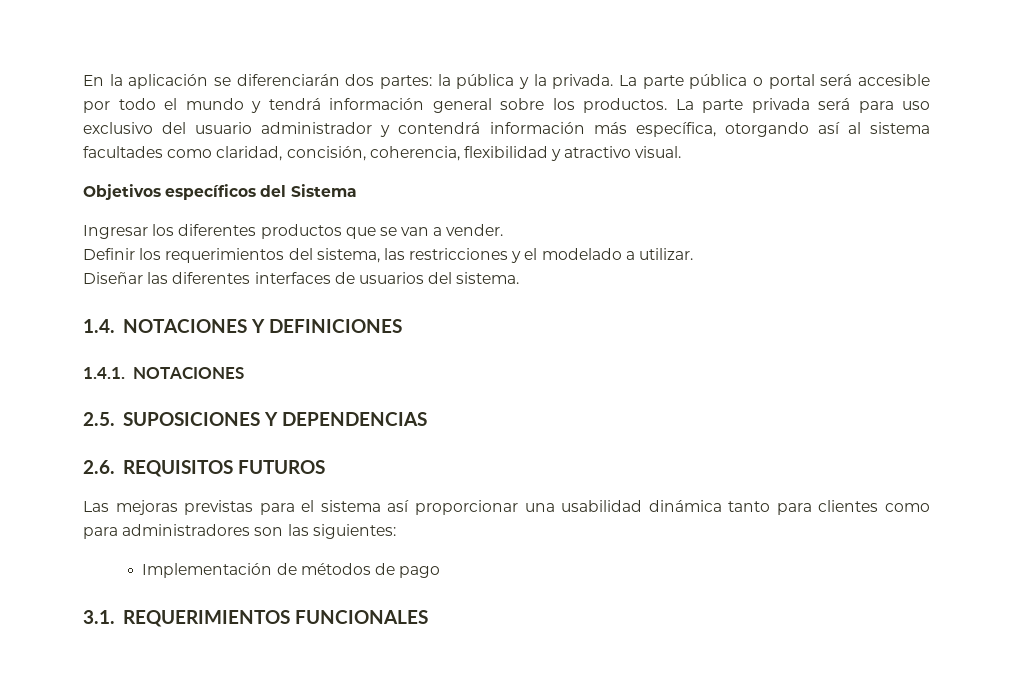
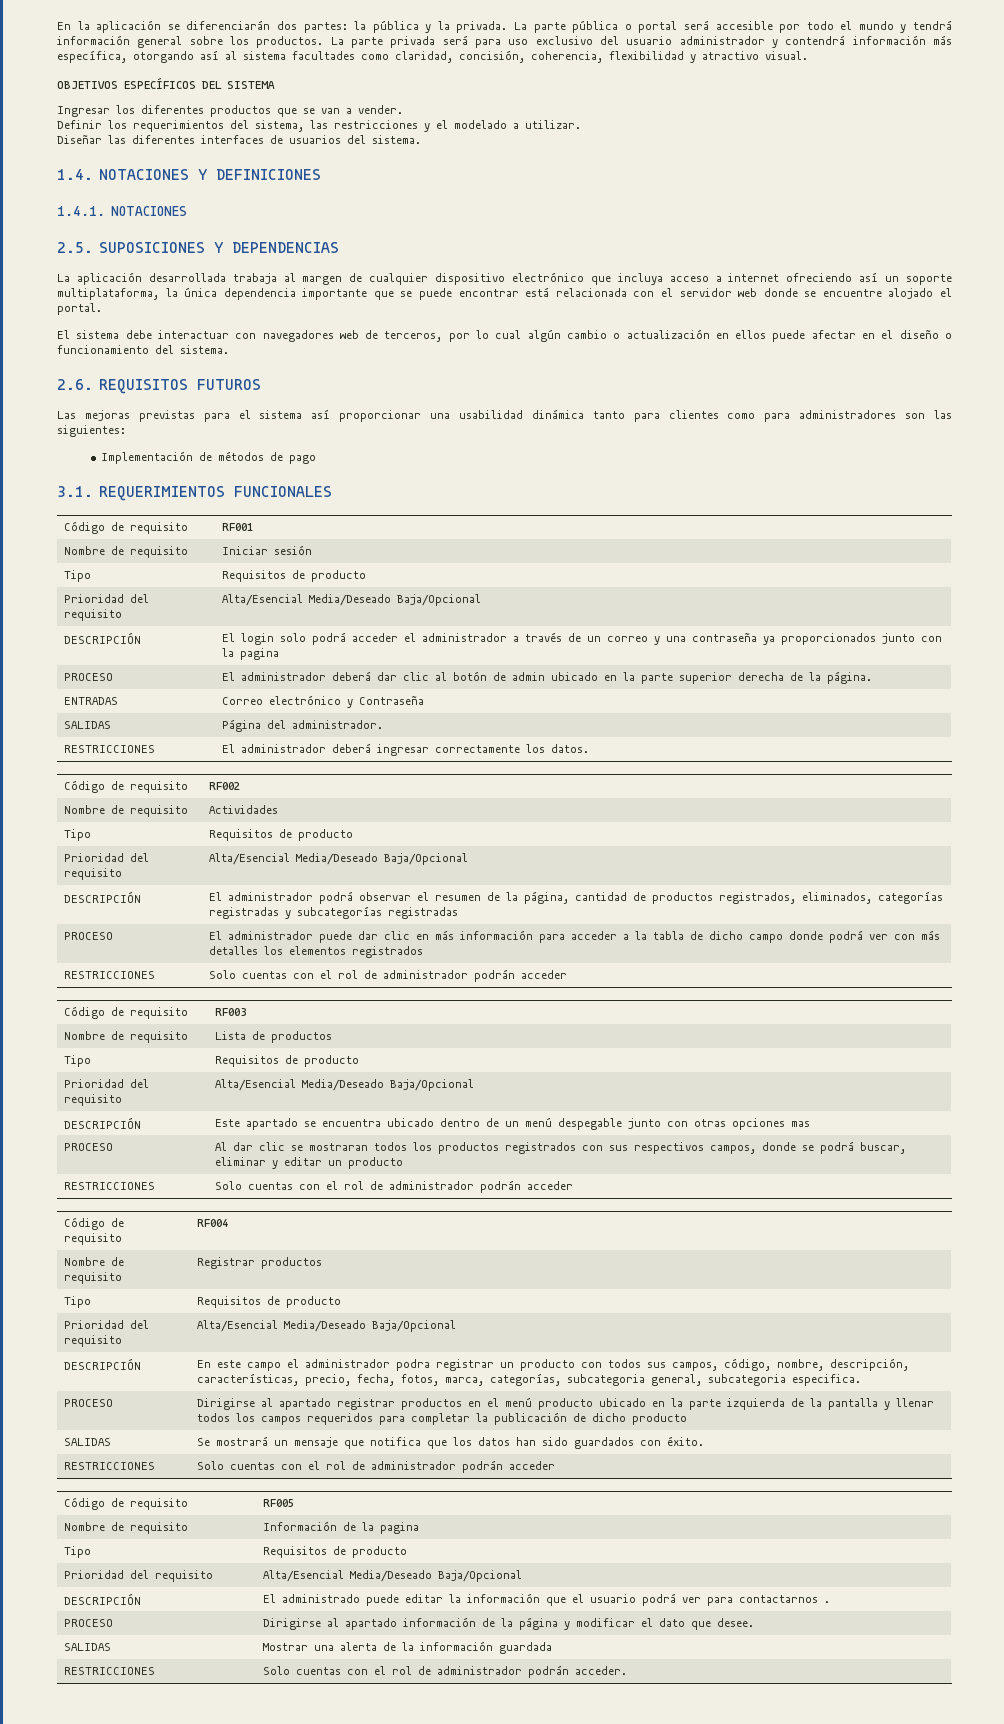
- Objetivos específicos del Sistema
+ OBJETIVOS ESPECÍFICOS DEL SISTEMA
+ La aplicación desarrollada trabaja al margen de cualquier dispositivo electrónico que incluya acceso a internet ofreciendo así un soporte multiplataforma, la única dependencia importante que se puede encontrar está relacionada con el servidor web donde se encuentre alojado el portal.
+ El sistema debe interactuar con navegadores web de terceros, por lo cual algún cambio o actualización en ellos puede afectar en el diseño o funcionamiento del sistema.
+ Código de requisito | RF001
+ Nombre de requisito | Iniciar sesión
+ Tipo | Requisitos de producto
+ Prioridad del requisito | Alta/Esencial Media/Deseado Baja/Opcional
+ DESCRIPCIÓN | El login solo podrá acceder el administrador a través de un correo y una contraseña ya proporcionados junto con la pagina
+ PROCESO | El administrador deberá dar clic al botón de admin ubicado en la parte superior derecha de la página.
+ ENTRADAS | Correo electrónico y Contraseña
+ SALIDAS | Página del administrador.
+ RESTRICCIONES | El administrador deberá ingresar correctamente los datos.
+ Código de requisito | RF002
+ Nombre de requisito | Actividades
+ Tipo | Requisitos de producto
+ Prioridad del requisito | Alta/Esencial Media/Deseado Baja/Opcional
+ DESCRIPCIÓN | El administrador podrá observar el resumen de la página, cantidad de productos registrados, eliminados, categorías registradas y subcategorías registradas
+ PROCESO | El administrador puede dar clic en más información para acceder a la tabla de dicho campo donde podrá ver con más detalles los elementos registrados
+ RESTRICCIONES | Solo cuentas con el rol de administrador podrán acceder
+ Código de requisito | RF003
+ Nombre de requisito | Lista de productos
+ Tipo | Requisitos de producto
+ Prioridad del requisito | Alta/Esencial Media/Deseado Baja/Opcional
+ DESCRIPCIÓN | Este apartado se encuentra ubicado dentro de un menú despegable junto con otras opciones mas
+ PROCESO | Al dar clic se mostraran todos los productos registrados con sus respectivos campos, donde se podrá buscar, eliminar y editar un producto
+ RESTRICCIONES | Solo cuentas con el rol de administrador podrán acceder
+ Código de requisito | RF004
+ Nombre de requisito | Registrar productos
+ Tipo | Requisitos de producto
+ Prioridad del requisito | Alta/Esencial Media/Deseado Baja/Opcional
+ DESCRIPCIÓN | En este campo el administrador podra registrar un producto con todos sus campos, código, nombre, descripción, características, precio, fecha, fotos, marca, categorías, subcategoria general, subcategoria especifica.
+ PROCESO | Dirigirse al apartado registrar productos en el menú producto ubicado en la parte izquierda de la pantalla y llenar todos los campos requeridos para completar la publicación de dicho producto
+ SALIDAS | Se mostrará un mensaje que notifica que los datos han sido guardados con éxito.
+ RESTRICCIONES | Solo cuentas con el rol de administrador podrán acceder
+ Código de requisito | RF005
+ Nombre de requisito | Información de la pagina
+ Tipo | Requisitos de producto
+ Prioridad del requisito | Alta/Esencial Media/Deseado Baja/Opcional
+ DESCRIPCIÓN | El administrado puede editar la información que el usuario podrá ver para contactarnos .
+ PROCESO | Dirigirse al apartado información de la página y modificar el dato que desee.
+ SALIDAS | Mostrar una alerta de la información guardada
+ RESTRICCIONES | Solo cuentas con el rol de administrador podrán acceder.

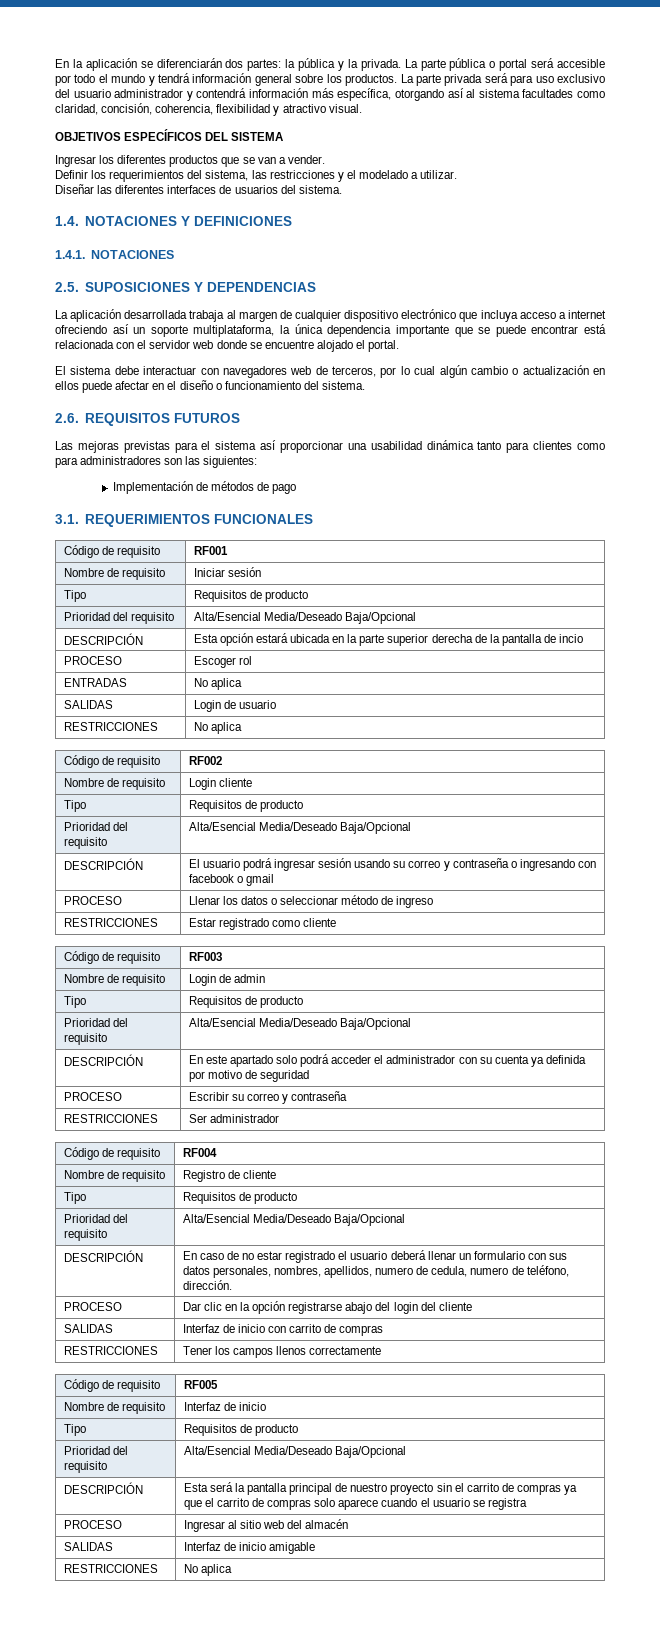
- DESCRIPCIÓN | El login solo podrá acceder el administrador a través de un correo y una contraseña ya proporcionados junto con la pagina
- PROCESO | El administrador deberá dar clic al botón de admin ubicado en la parte superior derecha de la página.
- ENTRADAS | Correo electrónico y Contraseña
- SALIDAS | Página del administrador.
- RESTRICCIONES | El administrador deberá ingresar correctamente los datos.
+ DESCRIPCIÓN | Esta opción estará ubicada en la parte superior derecha de la pantalla de incio
+ PROCESO | Escoger rol
+ ENTRADAS | No aplica
+ SALIDAS | Login de usuario
+ RESTRICCIONES | No aplica
- Nombre de requisito | Actividades
+ Nombre de requisito | Login cliente
- DESCRIPCIÓN | El administrador podrá observar el resumen de la página, cantidad de productos registrados, eliminados, categorías registradas y subcategorías registradas
- PROCESO | El administrador puede dar clic en más información para acceder a la tabla de dicho campo donde podrá ver con más detalles los elementos registrados
- RESTRICCIONES | Solo cuentas con el rol de administrador podrán acceder
+ DESCRIPCIÓN | El usuario podrá ingresar sesión usando su correo y contraseña o ingresando con facebook o gmail
+ PROCESO | Llenar los datos o seleccionar método de ingreso
+ RESTRICCIONES | Estar registrado como cliente
- Nombre de requisito | Lista de productos
- Tipo | Requisitos de producto
- Prioridad del requisito | Alta/Esencial Media/Deseado Baja/Opcional
- DESCRIPCIÓN | Este apartado se encuentra ubicado dentro de un menú despegable junto con otras opciones mas
- PROCESO | Al dar clic se mostraran todos los productos registrados con sus respectivos campos, donde se podrá buscar, eliminar y editar un producto
- RESTRICCIONES | Solo cuentas con el rol de administrador podrán acceder
- Código de requisito | RF004
- Nombre de requisito | Registrar productos
+ Nombre de requisito | Login de admin
- DESCRIPCIÓN | En este campo el administrador podra registrar un producto con todos sus campos, código, nombre, descripción, características, precio, fecha, fotos, marca, categorías, subcategoria general, subcategoria especifica.
- PROCESO | Dirigirse al apartado registrar productos en el menú producto ubicado en la parte izquierda de la pantalla y llenar todos los campos requeridos para completar la publicación de dicho producto
- SALIDAS | Se mostrará un mensaje que notifica que los datos han sido guardados con éxito.
- RESTRICCIONES | Solo cuentas con el rol de administrador podrán acceder
- Código de requisito | RF005
- Nombre de requisito | Información de la pagina
+ DESCRIPCIÓN | En este apartado solo podrá acceder el administrador con su cuenta ya definida por motivo de seguridad
+ PROCESO | Escribir su correo y contraseña
+ RESTRICCIONES | Ser administrador
+ Código de requisito | RF004
+ Nombre de requisito | Registro de cliente
- DESCRIPCIÓN | El administrado puede editar la información que el usuario podrá ver para contactarnos .
- PROCESO | Dirigirse al apartado información de la página y modificar el dato que desee.
- SALIDAS | Mostrar una alerta de la información guardada
- RESTRICCIONES | Solo cuentas con el rol de administrador podrán acceder.
+ DESCRIPCIÓN | En caso de no estar registrado el usuario deberá llenar un formulario con sus datos personales, nombres, apellidos, numero de cedula, numero de teléfono, dirección.
+ PROCESO | Dar clic en la opción registrarse abajo del login del cliente
+ SALIDAS | Interfaz de inicio con carrito de compras
+ RESTRICCIONES | Tener los campos llenos correctamente
+ Código de requisito | RF005
+ Nombre de requisito | Interfaz de inicio
+ Tipo | Requisitos de producto
+ Prioridad del requisito | Alta/Esencial Media/Deseado Baja/Opcional
+ DESCRIPCIÓN | Esta será la pantalla principal de nuestro proyecto sin el carrito de compras ya que el carrito de compras solo aparece cuando el usuario se registra
+ PROCESO | Ingresar al sitio web del almacén
+ SALIDAS | Interfaz de inicio amigable
+ RESTRICCIONES | No aplica

